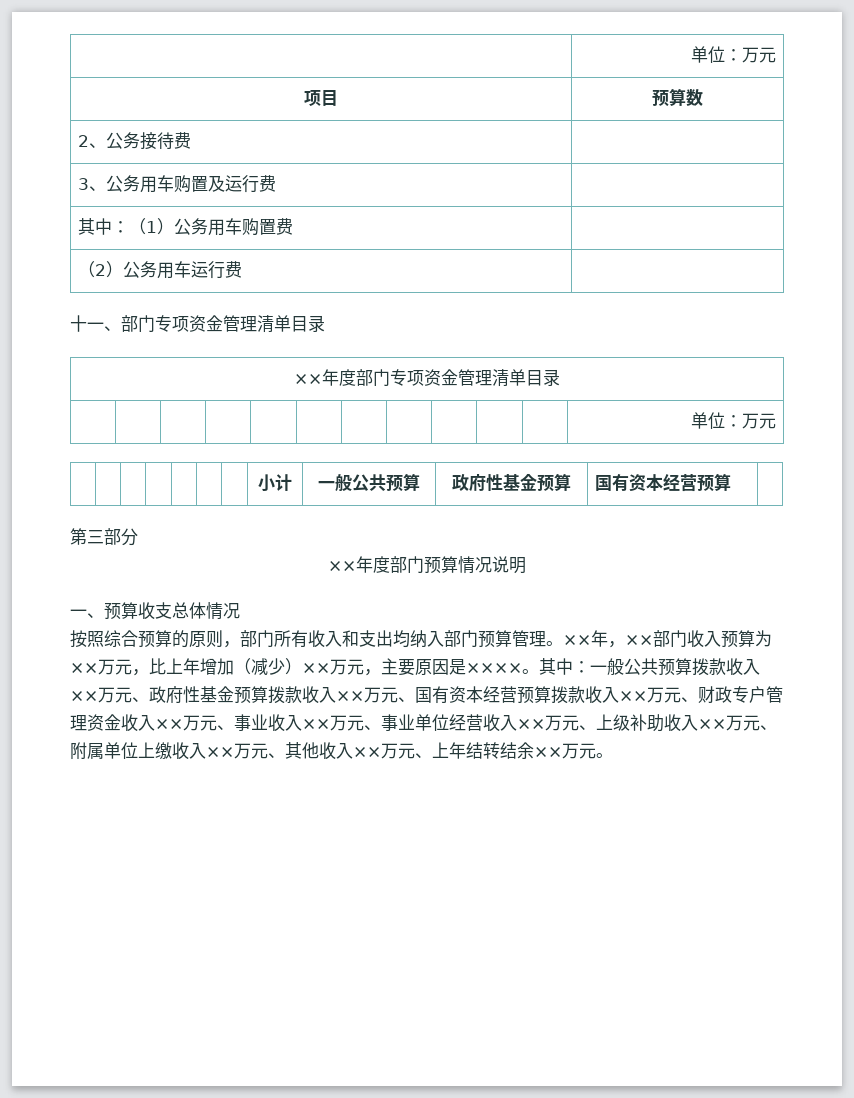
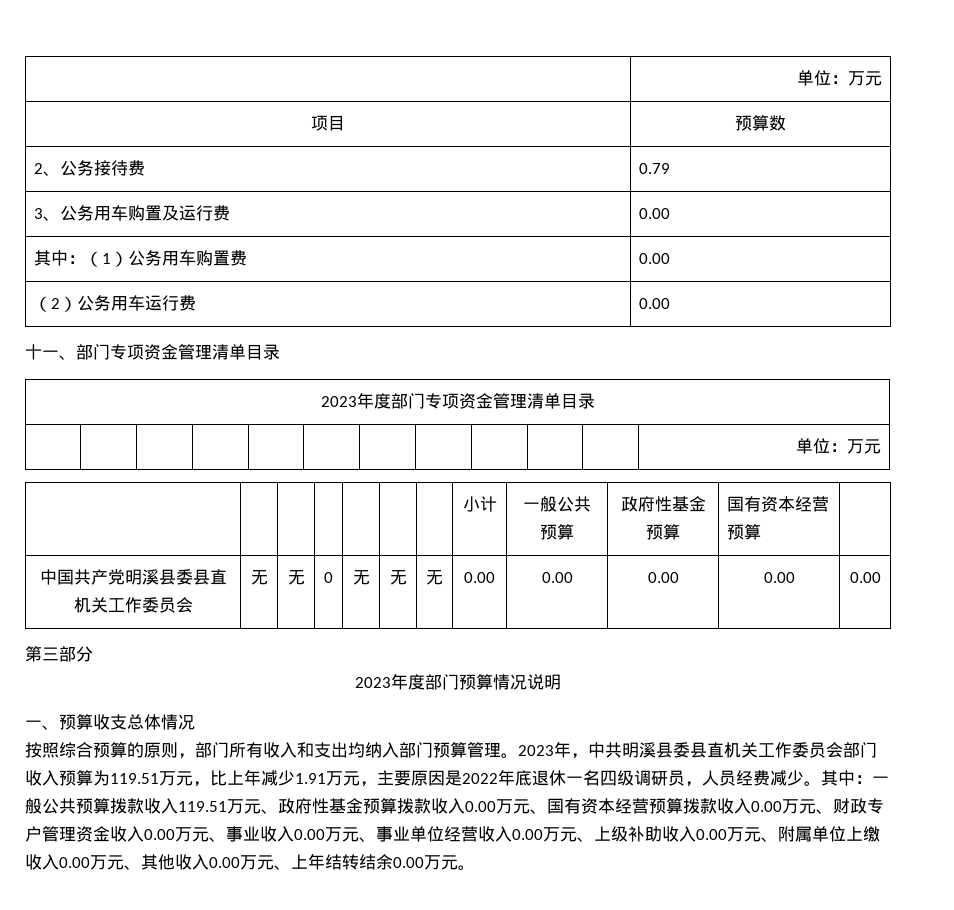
- 2、公务接待费 |
+ 2、公务接待费 | 0.79
- 3、公务用车购置及运行费 |
+ 3、公务用车购置及运行费 | 0.00
- 其中：（1）公务用车购置费 |
+ 其中：（1）公务用车购置费 | 0.00
- （2）公务用车运行费 |
+ （2）公务用车运行费 | 0.00
- ××年度部门专项资金管理清单目录
+ 2023年度部门专项资金管理清单目录
+ 中国共产党明溪县委县直机关工作委员会 | 无 | 无 | 0 | 无 | 无 | 无 | 0.00 | 0.00 | 0.00 | 0.00 | 0.00
- ××年度部门预算情况说明
+ 2023年度部门预算情况说明
- ××年，××部门收入预算为××万元，比上年增加（减少）××万元，主要原因是××××。
+ 2023年，中共明溪县委县直机关工作委员会部门收入预算为119.51万元，比上年减少1.91万元，主要原因是2022年底退休一名四级调研员，人员经费减少。
- 其中：一般公共预算拨款收入××万元、政府性基金预算拨款收入××万元、国有资本经营预算拨款收入××万元、财政专户管理资金收入××万元、事业收入××万元、事业单位经营收入××万元、上级补助收入××万元、附属单位上缴收入××万元、其他收入××万元、上年结转结余××万元。
+ 其中：一般公共预算拨款收入119.51万元、政府性基金预算拨款收入0.00万元、国有资本经营预算拨款收入0.00万元、财政专户管理资金收入0.00万元、事业收入0.00万元、事业单位经营收入0.00万元、上级补助收入0.00万元、附属单位上缴收入0.00万元、其他收入0.00万元、上年结转结余0.00万元。

